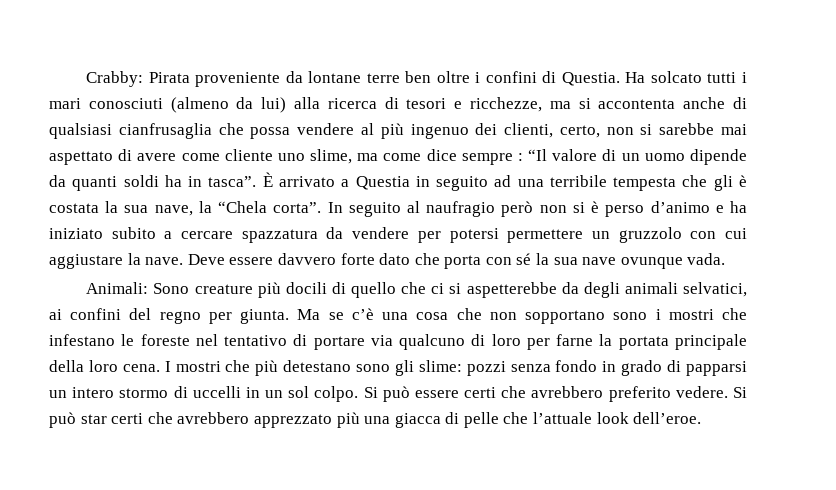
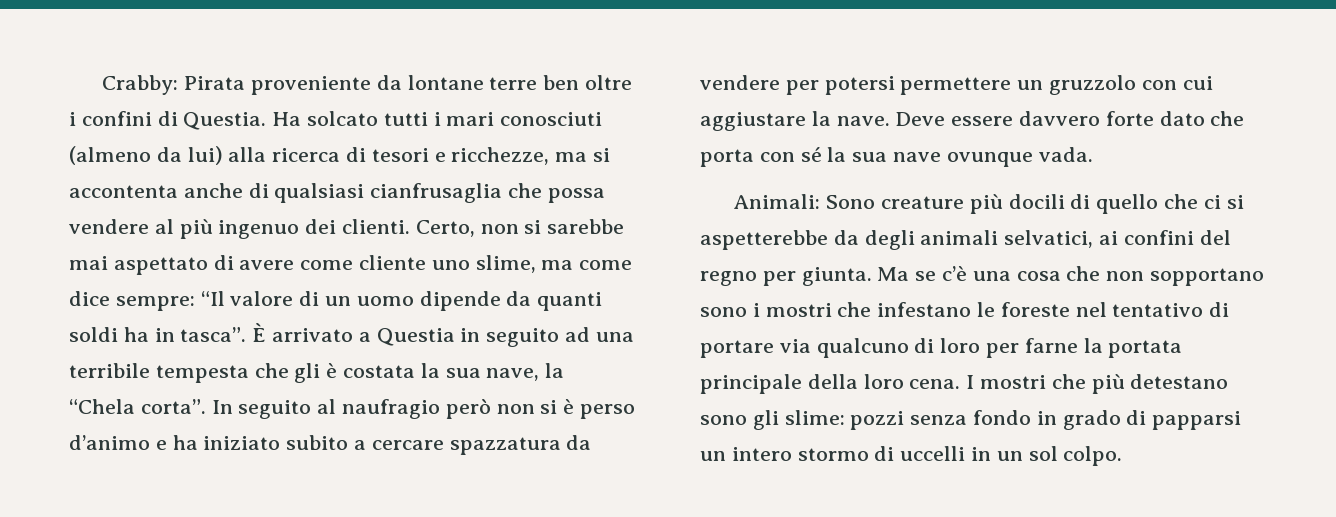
- Ha solcato tutti i mari conosciuti (almeno da lui) alla ricerca di tesori e ricchezze, ma si accontenta anche di qualsiasi cianfrusaglia che possa vendere al più ingenuo dei clienti, certo, non si sarebbe mai aspettato di avere come cliente uno slime, ma come dice sempre : “Il valore di un uomo dipende da quanti soldi ha in tasca”.
+ Ha solcato tutti i mari conosciuti (almeno da lui) alla ricerca di tesori e ricchezze, ma si accontenta anche di qualsiasi cianfrusaglia che possa vendere al più ingenuo dei clienti. Certo, non si sarebbe mai aspettato di avere come cliente uno slime, ma come dice sempre: “Il valore di un uomo dipende da quanti soldi ha in tasca”.
- Si può essere certi che avrebbero preferito vedere. Si può star certi che avrebbero apprezzato più una giacca di pelle che l’attuale look dell’eroe.

